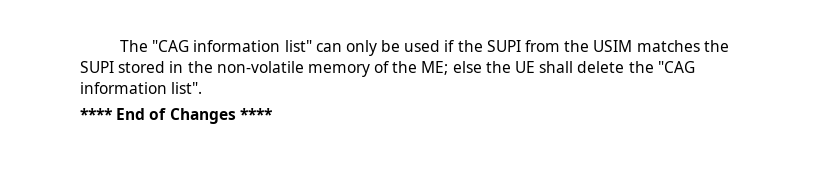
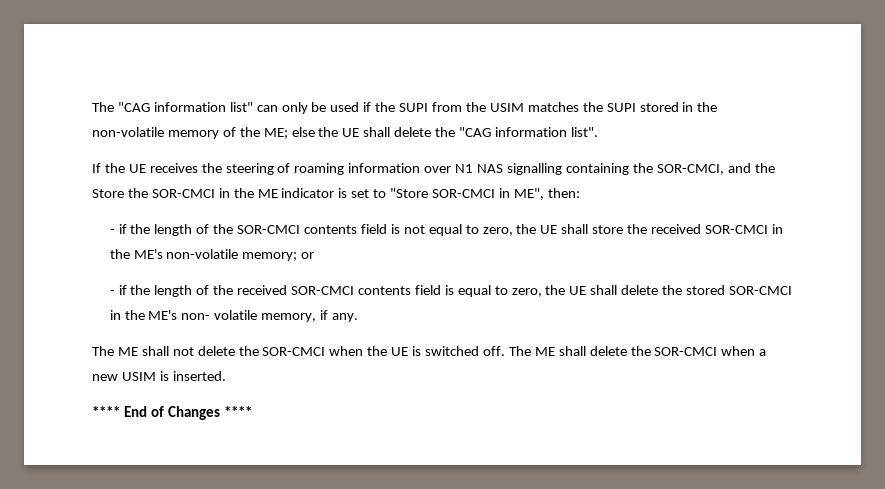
+ If the UE receives the steering of roaming information over N1 NAS signalling containing the SOR-CMCI, and the Store the SOR-CMCI in the ME indicator is set to "Store SOR-CMCI in ME", then:
+ - if the length of the SOR-CMCI contents field is not equal to zero, the UE shall store the received SOR-CMCI in the ME's non-volatile memory; or
+ - if the length of the received SOR-CMCI contents field is equal to zero, the UE shall delete the stored SOR-CMCI in the ME's non- volatile memory, if any.
+ The ME shall not delete the SOR-CMCI when the UE is switched off. The ME shall delete the SOR-CMCI when a new USIM is inserted.

